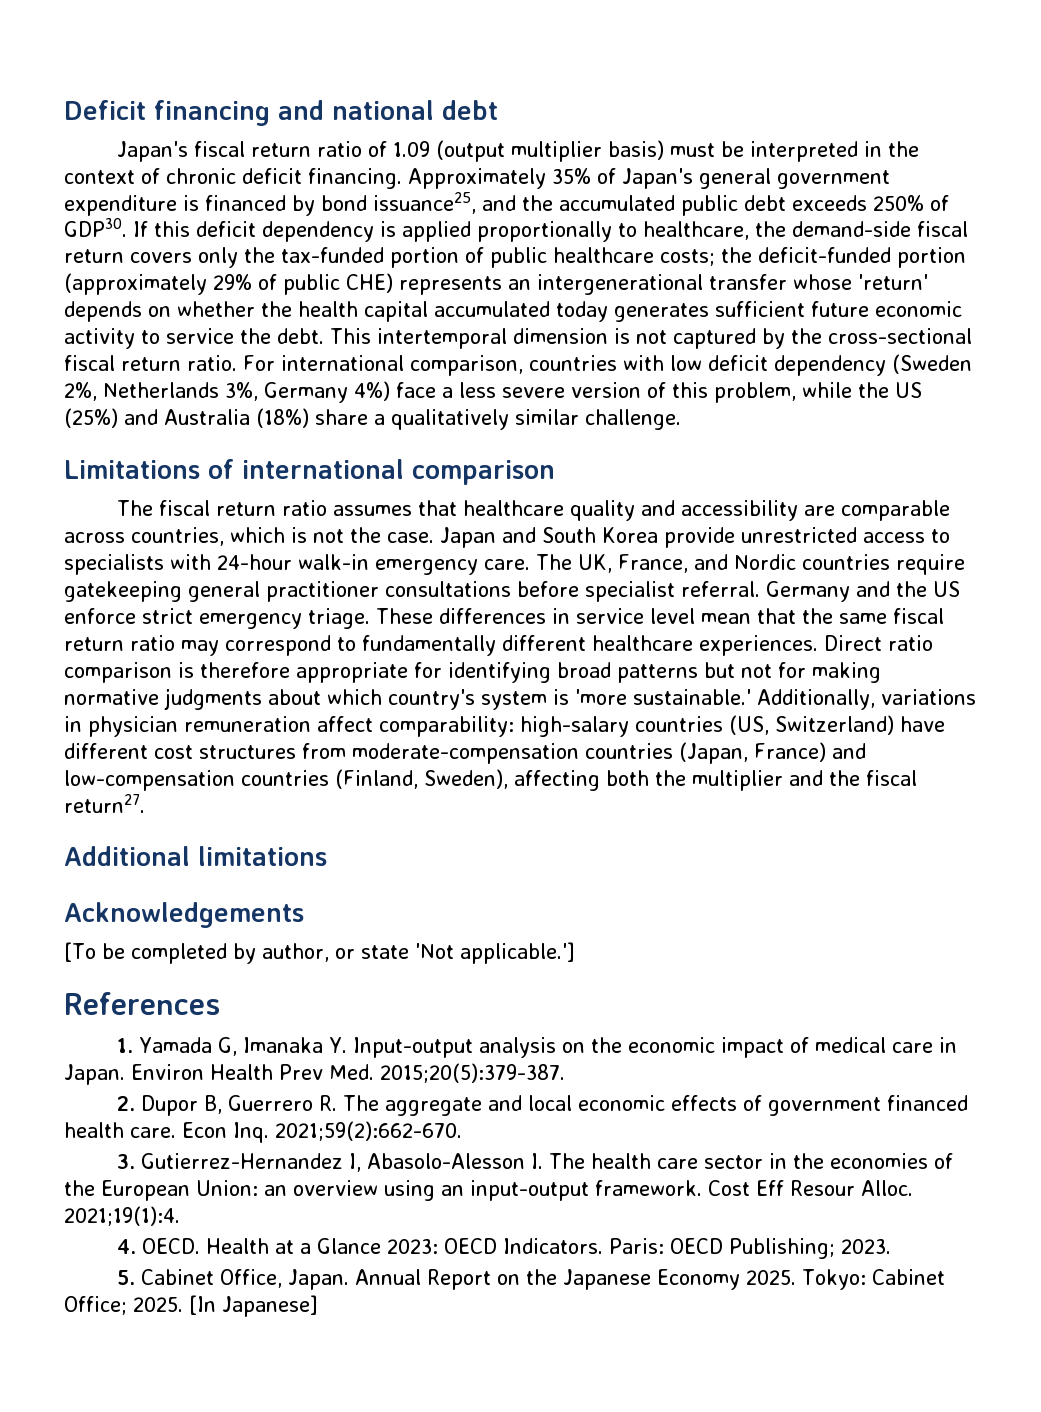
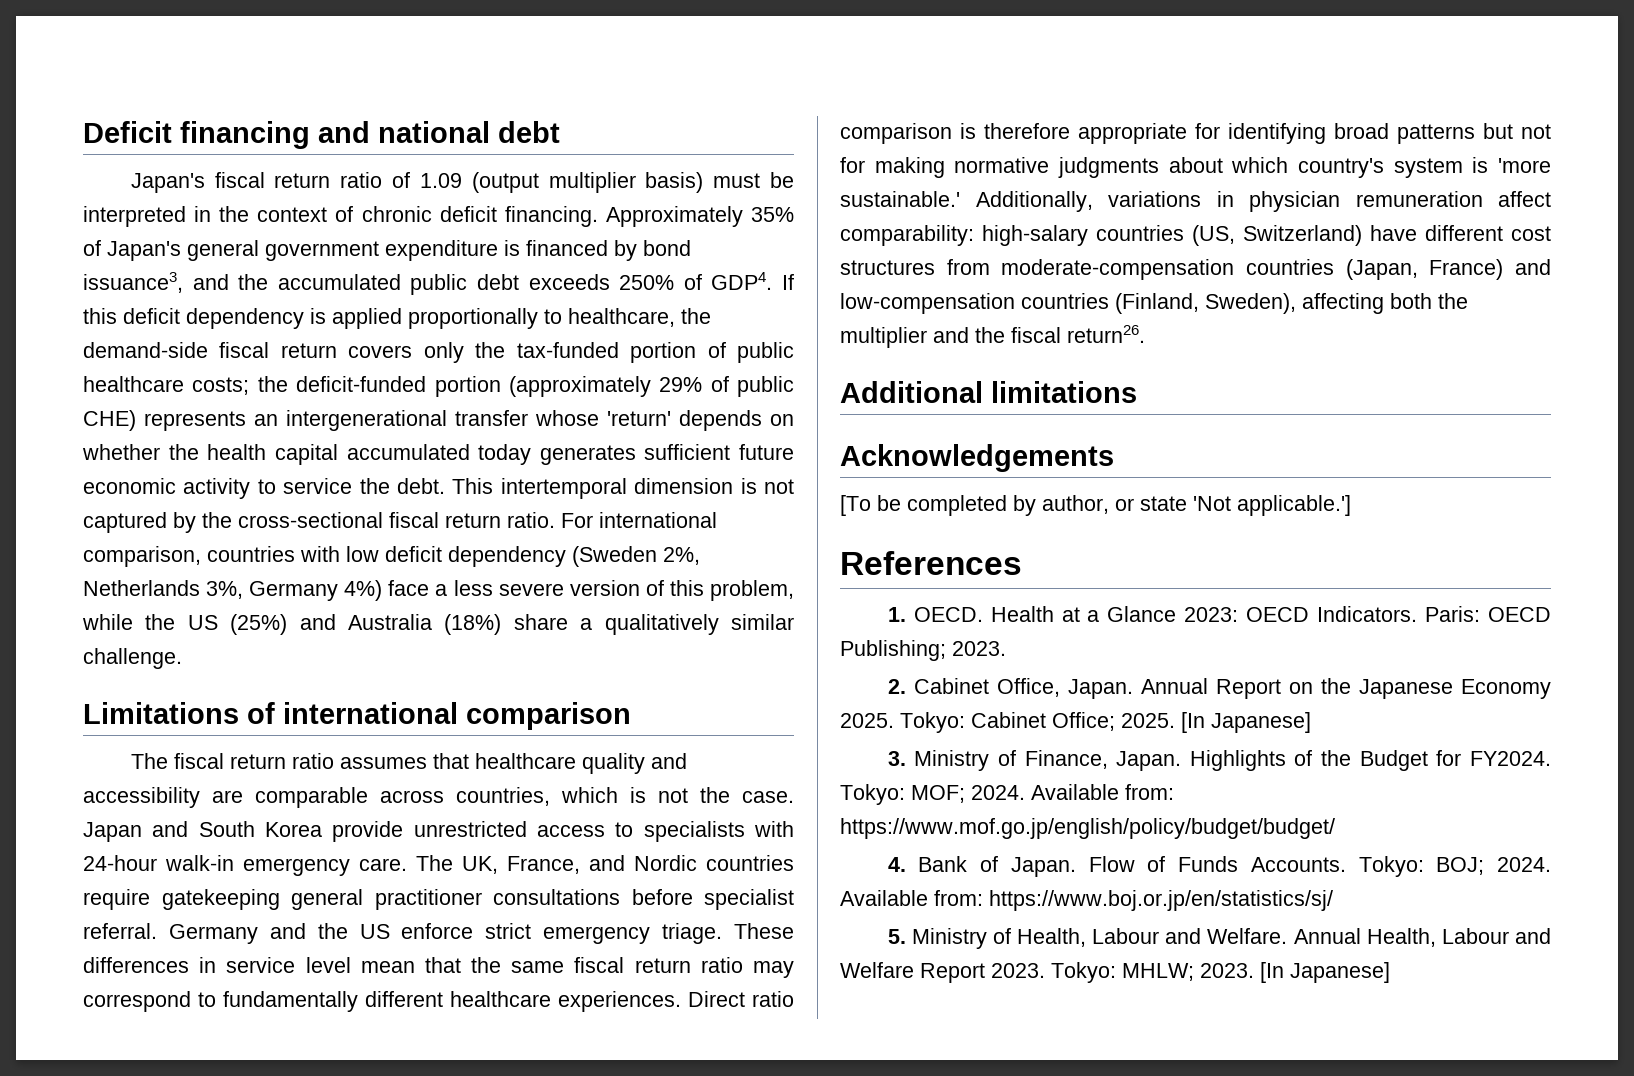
- Approximately 35% of Japan's general government expenditure is financed by bond issuance25, and the accumulated public debt exceeds 250% of GDP30.
+ Approximately 35% of Japan's general government expenditure is financed by bond issuance3, and the accumulated public debt exceeds 250% of GDP4.
- Additionally, variations in physician remuneration affect comparability: high-salary countries (US, Switzerland) have different cost structures from moderate-compensation countries (Japan, France) and low-compensation countries (Finland, Sweden), affecting both the multiplier and the fiscal return27.
+ Additionally, variations in physician remuneration affect comparability: high-salary countries (US, Switzerland) have different cost structures from moderate-compensation countries (Japan, France) and low-compensation countries (Finland, Sweden), affecting both the multiplier and the fiscal return26.
- 1. Yamada G, Imanaka Y. Input-output analysis on the economic impact of medical care in Japan. Environ Health Prev Med. 2015;20(5):379-387.
- 2. Dupor B, Guerrero R. The aggregate and local economic effects of government financed health care. Econ Inq. 2021;59(2):662-670.
- 3. Gutierrez-Hernandez I, Abasolo-Alesson I. The health care sector in the economies of the European Union: an overview using an input-output framework. Cost Eff Resour Alloc. 2021;19(1):4.
- 4. OECD.
+ 1. OECD.
- 5. Cabinet Office, Japan.
+ 2. Cabinet Office, Japan.
+ 3. Ministry of Finance, Japan. Highlights of the Budget for FY2024. Tokyo: MOF; 2024. Available from: https://www.mof.go.jp/english/policy/budget/budget/
+ 4. Bank of Japan. Flow of Funds Accounts. Tokyo: BOJ; 2024. Available from: https://www.boj.or.jp/en/statistics/sj/
+ 5. Ministry of Health, Labour and Welfare. Annual Health, Labour and Welfare Report 2023. Tokyo: MHLW; 2023. [In Japanese]

